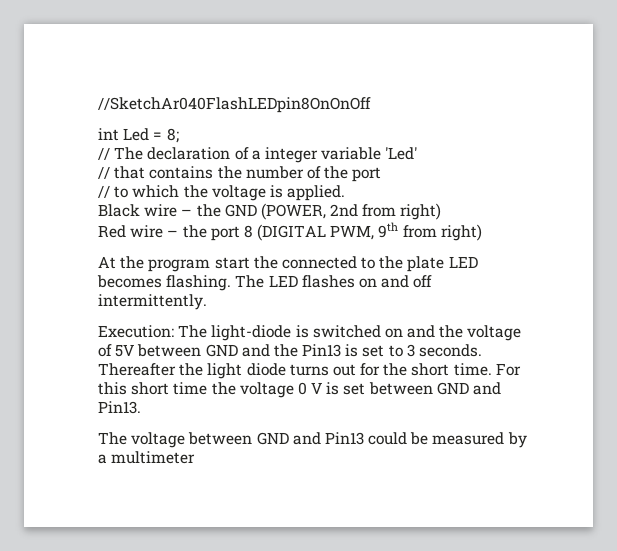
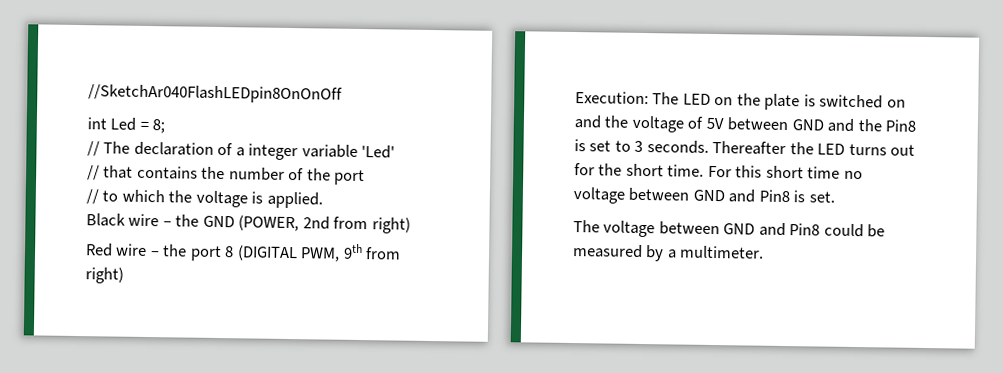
- At the program start the connected to the plate LED becomes flashing. The LED flashes on and off intermittently.
- Execution: The light-diode is switched on and the voltage of 5V between GND and the Pin13 is set to 3 seconds.
+ Execution: The LED on the plate is switched on and the voltage of 5V between GND and the Pin8 is set to 3 seconds.
- Thereafter the light diode turns out for the short time.
+ Thereafter the LED turns out for the short time.
- For this short time the voltage 0 V is set between GND and Pin13.
+ For this short time no voltage between GND and Pin8 is set.
- The voltage between GND and Pin13 could be measured by a multimeter
+ The voltage between GND and Pin8 could be measured by a multimeter.

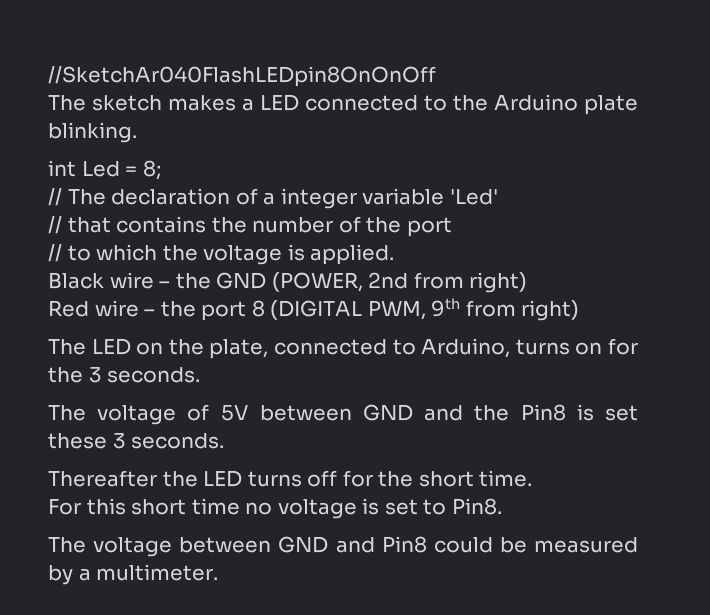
+ The sketch makes a LED connected to the Arduino plate blinking.
- Execution: The LED on the plate is switched on and the voltage of 5V between GND and the Pin8 is set to 3 seconds. Thereafter the LED turns out for the short time. For this short time no voltage between GND and Pin8 is set.
+ The LED on the plate, connected to Arduino, turns on for the 3 seconds.
+ The voltage of 5V between GND and the Pin8 is set these 3 seconds.
+ Thereafter the LED turns off for the short time.
+ For this short time no voltage is set to Pin8.

